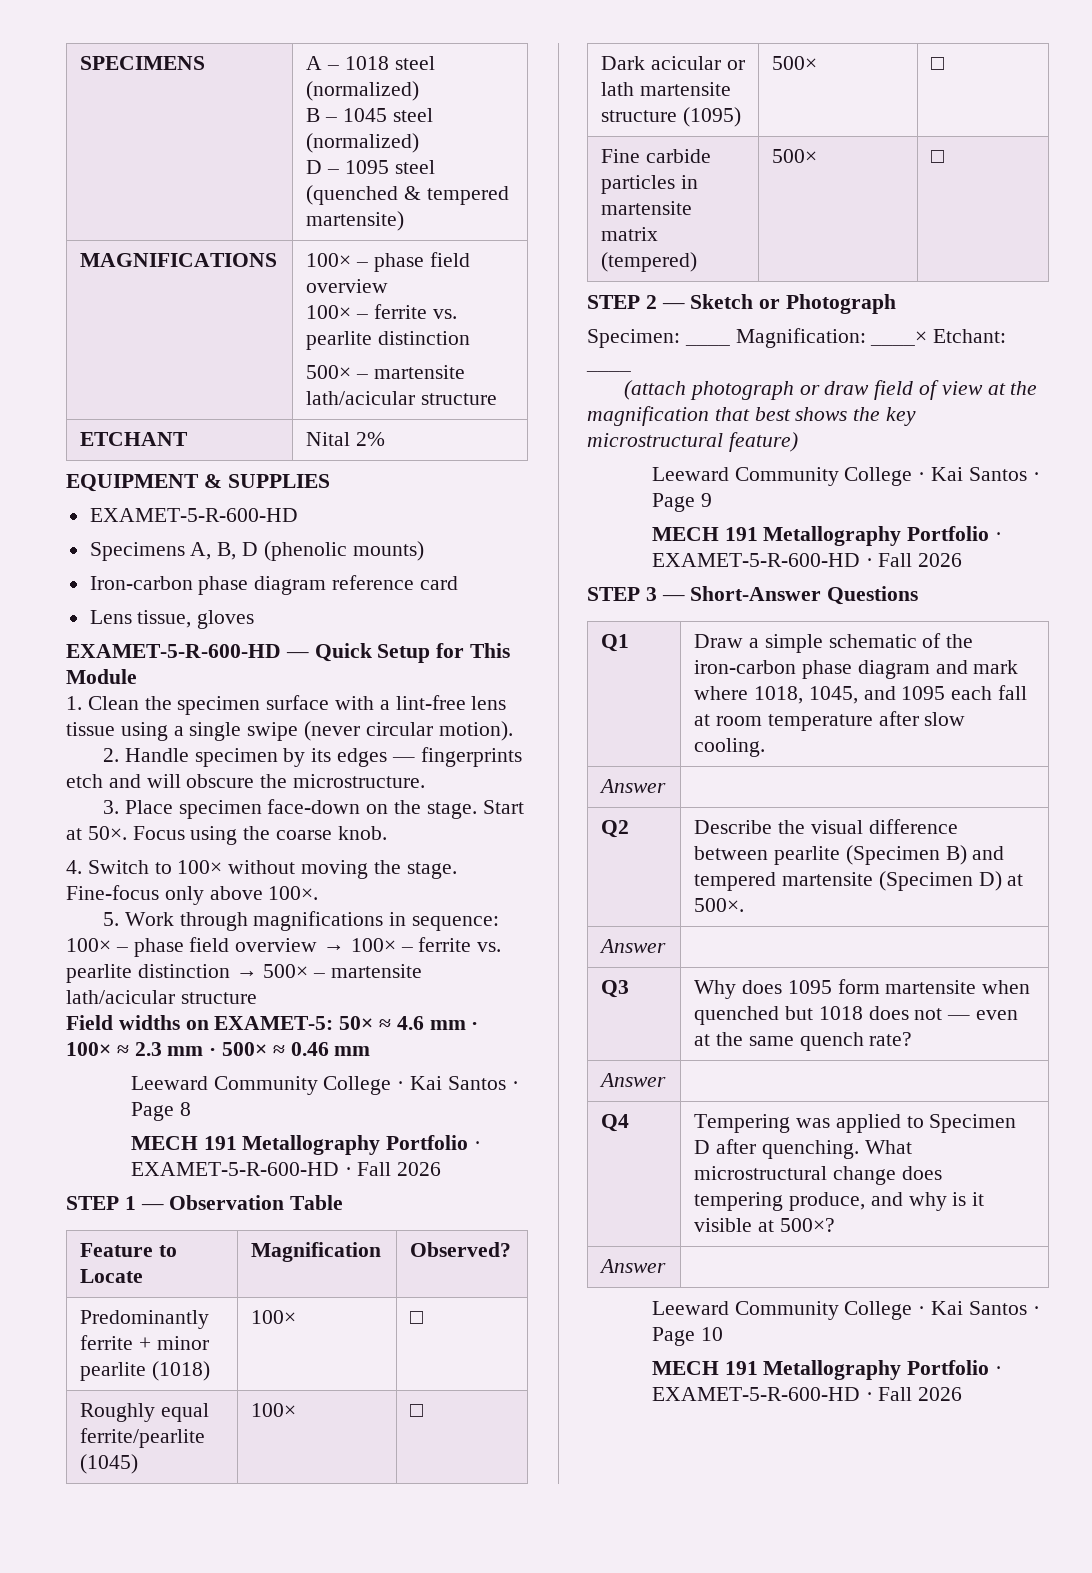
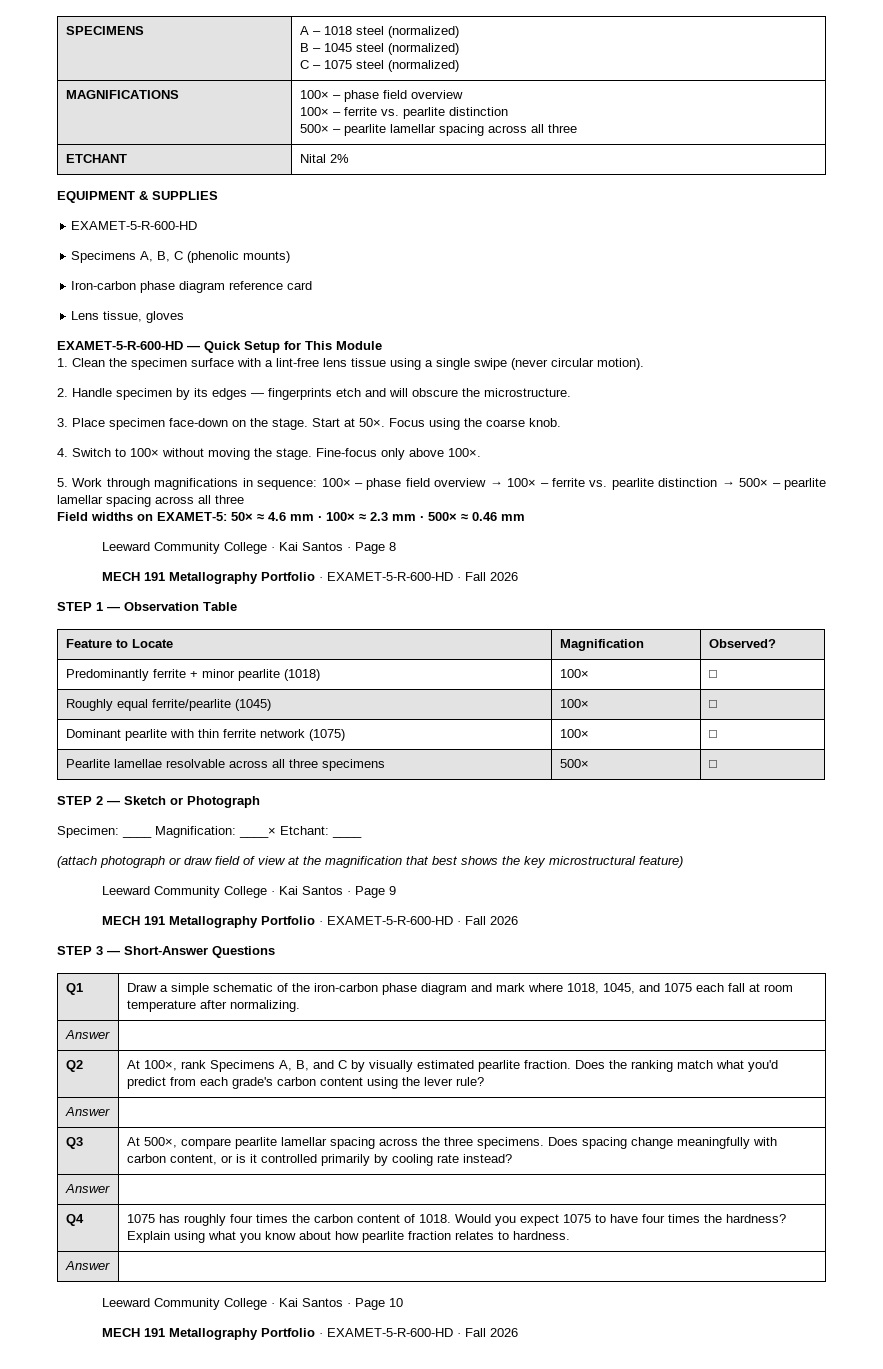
  SPECIMENS | A – 1018 steel (normalized)
  B – 1045 steel (normalized)
- D – 1095 steel (quenched & tempered martensite)
+ C – 1075 steel (normalized)
  MAGNIFICATIONS | 100× – phase field overview
  100× – ferrite vs. pearlite distinction
- 500× – martensite lath/acicular structure
+ 500× – pearlite lamellar spacing across all three
- Specimens A, B, D (phenolic mounts)
+ Specimens A, B, C (phenolic mounts)
- 5. Work through magnifications in sequence: 100× – phase field overview → 100× – ferrite vs. pearlite distinction → 500× – martensite lath/acicular structure
+ 5. Work through magnifications in sequence: 100× – phase field overview → 100× – ferrite vs. pearlite distinction → 500× – pearlite lamellar spacing across all three
- Dark acicular or lath martensite structure (1095) | 500× | □
- Fine carbide particles in martensite matrix (tempered) | 500× | □
+ Dominant pearlite with thin ferrite network (1075) | 100× | □
+ Pearlite lamellae resolvable across all three specimens | 500× | □
- Q1 | Draw a simple schematic of the iron-carbon phase diagram and mark where 1018, 1045, and 1095 each fall at room temperature after slow cooling.
+ Q1 | Draw a simple schematic of the iron-carbon phase diagram and mark where 1018, 1045, and 1075 each fall at room temperature after normalizing.
- Q2 | Describe the visual difference between pearlite (Specimen B) and tempered martensite (Specimen D) at 500×.
+ Q2 | At 100×, rank Specimens A, B, and C by visually estimated pearlite fraction. Does the ranking match what you'd predict from each grade's carbon content using the lever rule?
  Answer |
- Q3 | Why does 1095 form martensite when quenched but 1018 does not — even at the same quench rate?
+ Q3 | At 500×, compare pearlite lamellar spacing across the three specimens. Does spacing change meaningfully with carbon content, or is it controlled primarily by cooling rate instead?
  Answer |
- Q4 | Tempering was applied to Specimen D after quenching. What microstructural change does tempering produce, and why is it visible at 500×?
+ Q4 | 1075 has roughly four times the carbon content of 1018. Would you expect 1075 to have four times the hardness? Explain using what you know about how pearlite fraction relates to hardness.

